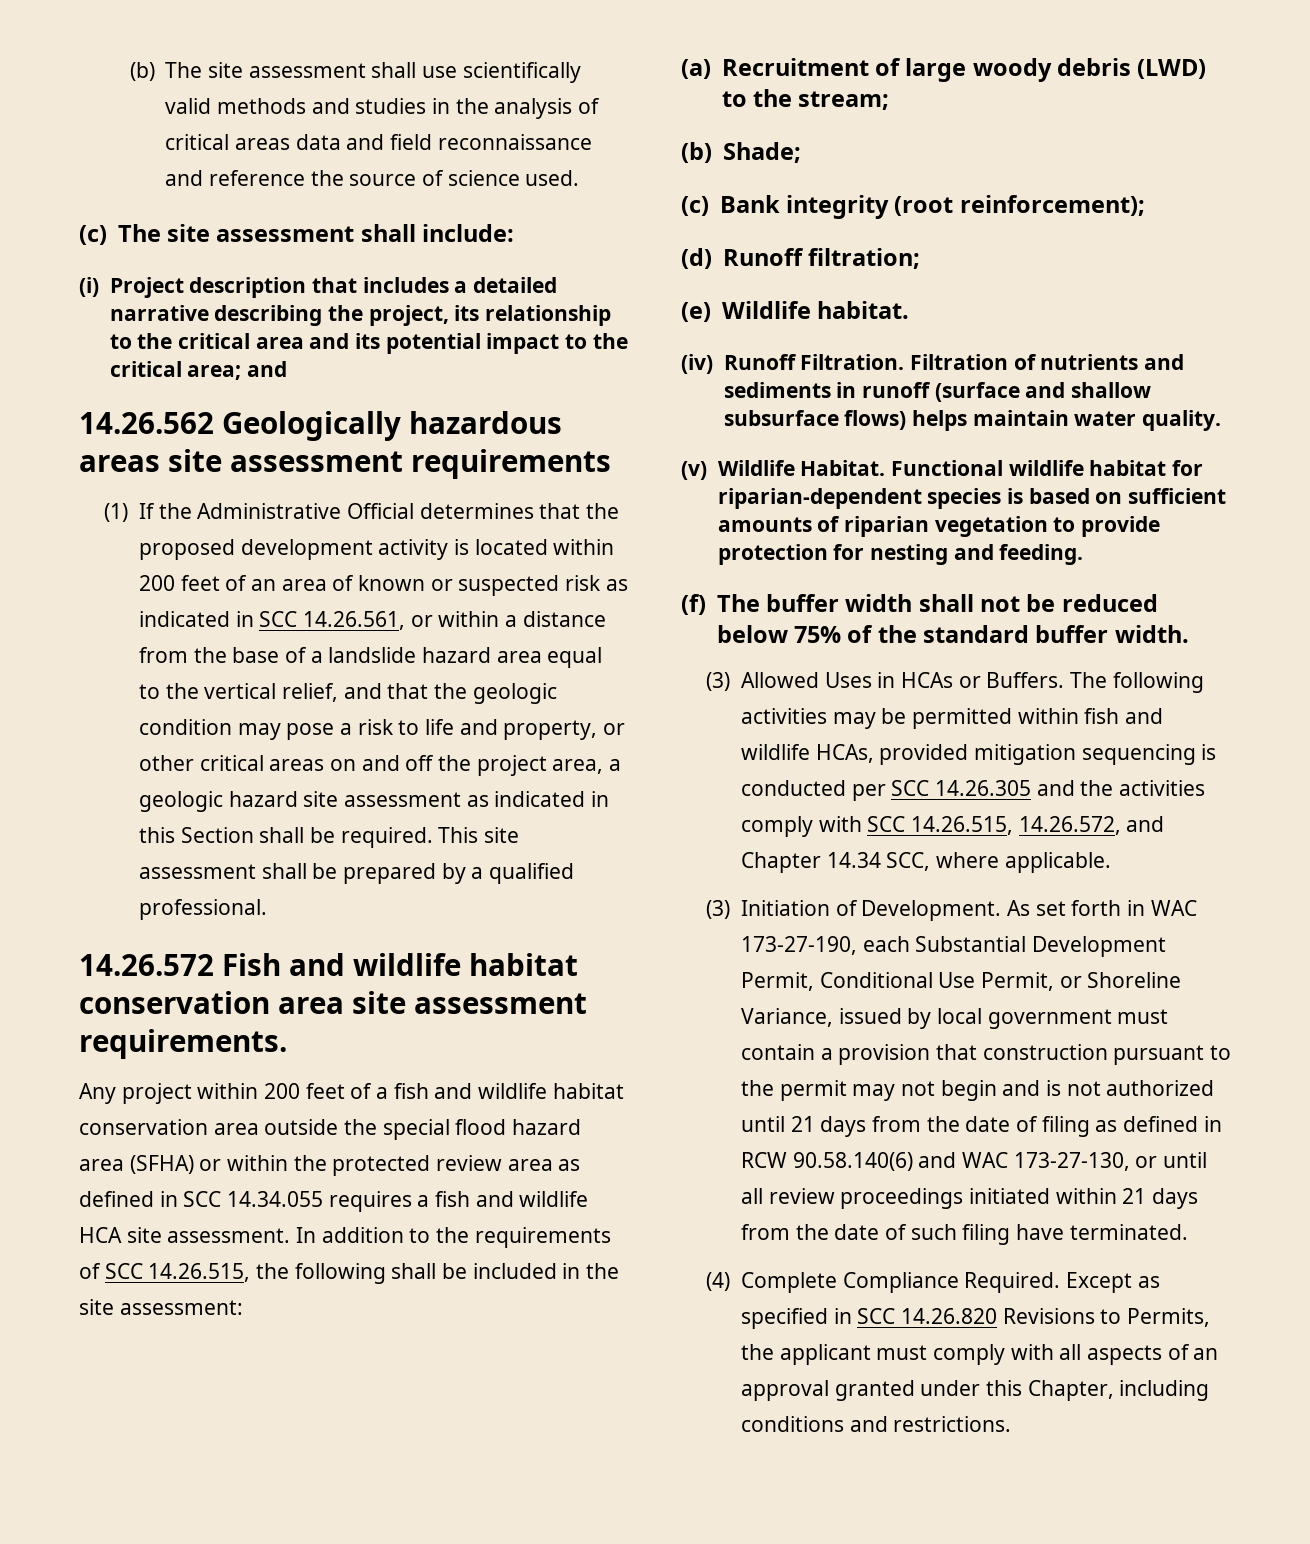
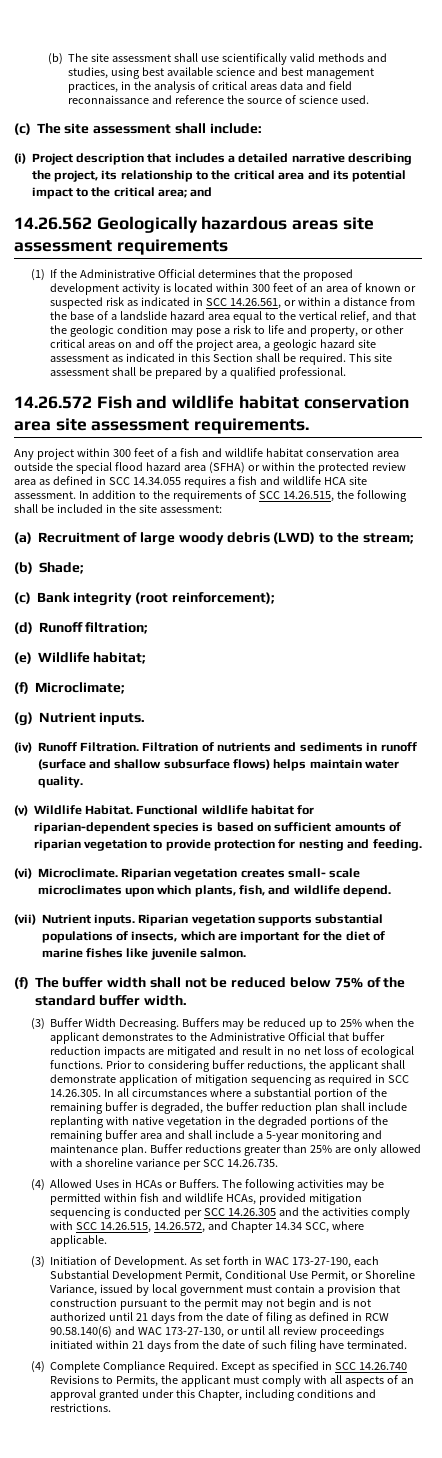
- (b) The site assessment shall use scientifically valid methods and studies in the analysis of critical areas data and field reconnaissance and reference the source of science used.
+ (b) The site assessment shall use scientifically valid methods and studies, using best available science and best management practices, in the analysis of critical areas data and field reconnaissance and reference the source of science used.
- (1) If the Administrative Official determines that the proposed development activity is located within 200 feet of an area of known or suspected risk as indicated in SCC 14.26.561, or within a distance from the base of a landslide hazard area equal to the vertical relief, and that the geologic condition may pose a risk to life and property, or other critical areas on and off the project area, a geologic hazard site assessment as indicated in this Section shall be required.
+ (1) If the Administrative Official determines that the proposed development activity is located within 300 feet of an area of known or suspected risk as indicated in SCC 14.26.561, or within a distance from the base of a landslide hazard area equal to the vertical relief, and that the geologic condition may pose a risk to life and property, or other critical areas on and off the project area, a geologic hazard site assessment as indicated in this Section shall be required.
- Any project within 200 feet of a fish and wildlife habitat conservation area outside the special flood hazard area (SFHA) or within the protected review area as defined in SCC 14.34.055 requires a fish and wildlife HCA site assessment.
+ Any project within 300 feet of a fish and wildlife habitat conservation area outside the special flood hazard area (SFHA) or within the protected review area as defined in SCC 14.34.055 requires a fish and wildlife HCA site assessment.
- (e) Wildlife habitat.
+ (e) Wildlife habitat;
+ (f) Microclimate;
+ (g) Nutrient inputs.
+ (vi) Microclimate. Riparian vegetation creates small- scale microclimates upon which plants, fish, and wildlife depend.
+ (vii) Nutrient inputs. Riparian vegetation supports substantial populations of insects, which are important for the diet of marine fishes like juvenile salmon.
- (3) Allowed Uses in HCAs or Buffers.
+ (3) Buffer Width Decreasing. Buffers may be reduced up to 25% when the applicant demonstrates to the Administrative Official that buffer reduction impacts are mitigated and result in no net loss of ecological functions. Prior to considering buffer reductions, the applicant shall demonstrate application of mitigation sequencing as required in SCC 14.26.305. In all circumstances where a substantial portion of the remaining buffer is degraded, the buffer reduction plan shall include replanting with native vegetation in the degraded portions of the remaining buffer area and shall include a 5-year monitoring and maintenance plan. Buffer reductions greater than 25% are only allowed with a shoreline variance per SCC 14.26.735.
+ (4) Allowed Uses in HCAs or Buffers.
- Except as specified in SCC 14.26.820 Revisions to Permits, the applicant must comply with all aspects of an approval granted under this Chapter, including conditions and restrictions.
+ Except as specified in SCC 14.26.740 Revisions to Permits, the applicant must comply with all aspects of an approval granted under this Chapter, including conditions and restrictions.

